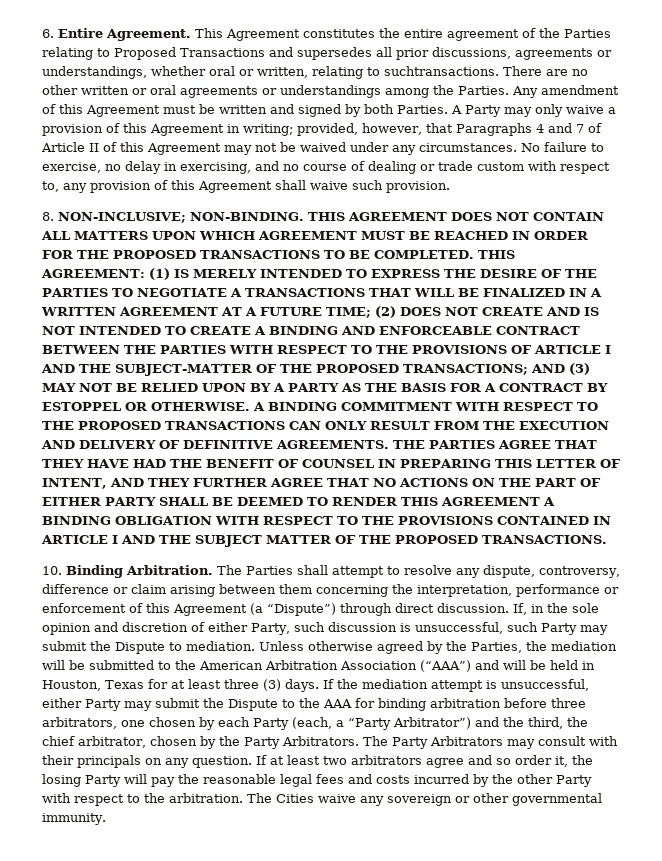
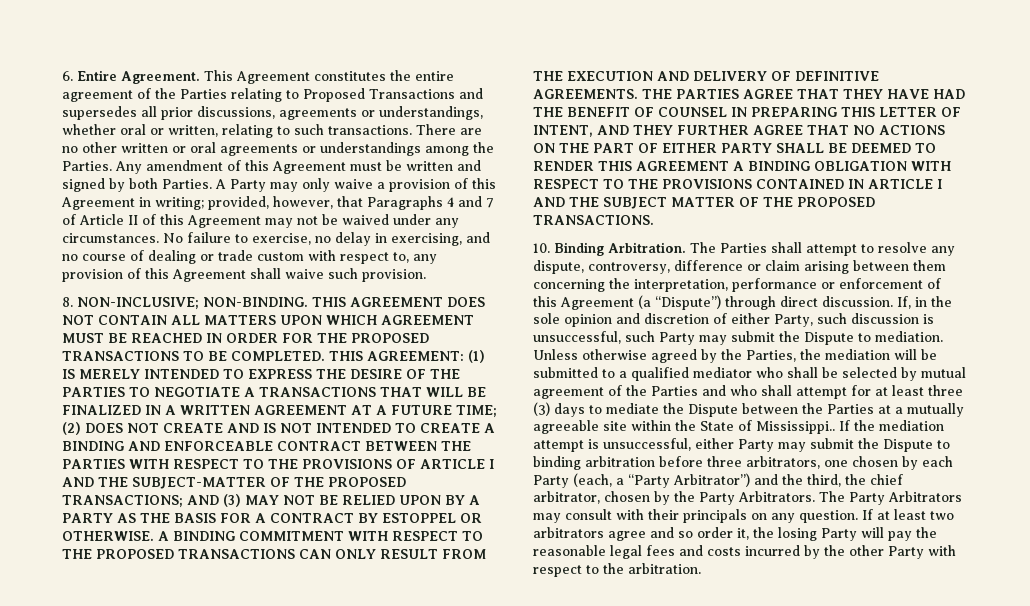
- This Agreement constitutes the entire agreement of the Parties relating to Proposed Transactions and supersedes all prior discussions, agreements or understandings, whether oral or written, relating to suchtransactions.
+ This Agreement constitutes the entire agreement of the Parties relating to Proposed Transactions and supersedes all prior discussions, agreements or understandings, whether oral or written, relating to such transactions.
- Unless otherwise agreed by the Parties, the mediation will be submitted to the American Arbitration Association (“AAA”) and will be held in Houston, Texas for at least three (3) days.
+ Unless otherwise agreed by the Parties, the mediation will be submitted to a qualified mediator who shall be selected by mutual agreement of the Parties and who shall attempt for at least three (3) days to mediate the Dispute between the Parties at a mutually agreeable site within the State of Mississippi..
- If the mediation attempt is unsuccessful, either Party may submit the Dispute to the AAA for binding arbitration before three arbitrators, one chosen by each Party (each, a “Party Arbitrator”) and the third, the chief arbitrator, chosen by the Party Arbitrators.
+ If the mediation attempt is unsuccessful, either Party may submit the Dispute to binding arbitration before three arbitrators, one chosen by each Party (each, a “Party Arbitrator”) and the third, the chief arbitrator, chosen by the Party Arbitrators.
- The Cities waive any sovereign or other governmental immunity.

